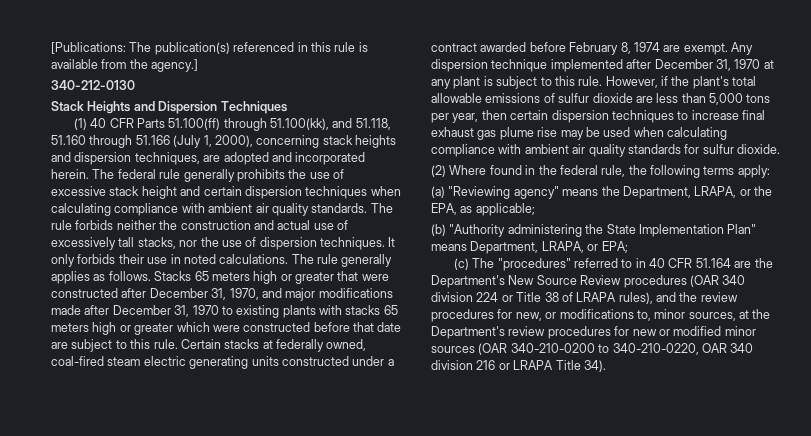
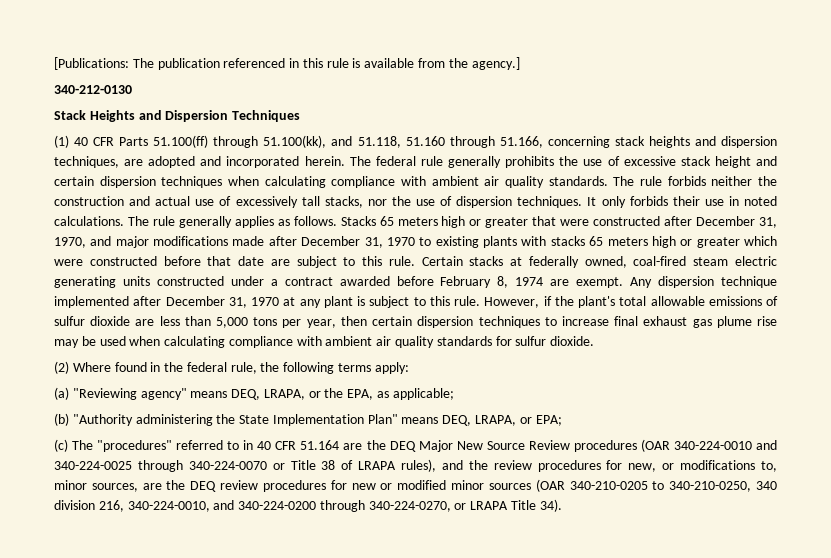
- [Publications: The publication(s) referenced in this rule is available from the agency.]
+ [Publications: The publication referenced in this rule is available from the agency.]
- (1) 40 CFR Parts 51.100(ff) through 51.100(kk), and 51.118, 51.160 through 51.166 (July 1, 2000), concerning stack heights and dispersion techniques, are adopted and incorporated herein.
+ (1) 40 CFR Parts 51.100(ff) through 51.100(kk), and 51.118, 51.160 through 51.166, concerning stack heights and dispersion techniques, are adopted and incorporated herein.
- (a) "Reviewing agency" means the Department, LRAPA, or the EPA, as applicable;
+ (a) "Reviewing agency" means DEQ, LRAPA, or the EPA, as applicable;
- (b) "Authority administering the State Implementation Plan" means Department, LRAPA, or EPA;
+ (b) "Authority administering the State Implementation Plan" means DEQ, LRAPA, or EPA;
- (c) The "procedures" referred to in 40 CFR 51.164 are the Department's New Source Review procedures (OAR 340 division 224 or Title 38 of LRAPA rules), and the review procedures for new, or modifications to, minor sources, at the Department's review procedures for new or modified minor sources (OAR 340-210-0200 to 340-210-0220, OAR 340 division 216 or LRAPA Title 34).
+ (c) The "procedures" referred to in 40 CFR 51.164 are the DEQ Major New Source Review procedures (OAR 340-224-0010 and 340-224-0025 through 340-224-0070 or Title 38 of LRAPA rules), and the review procedures for new, or modifications to, minor sources, are the DEQ review procedures for new or modified minor sources (OAR 340-210-0205 to 340-210-0250, 340 division 216, 340-224-0010, and 340-224-0200 through 340-224-0270, or LRAPA Title 34).

